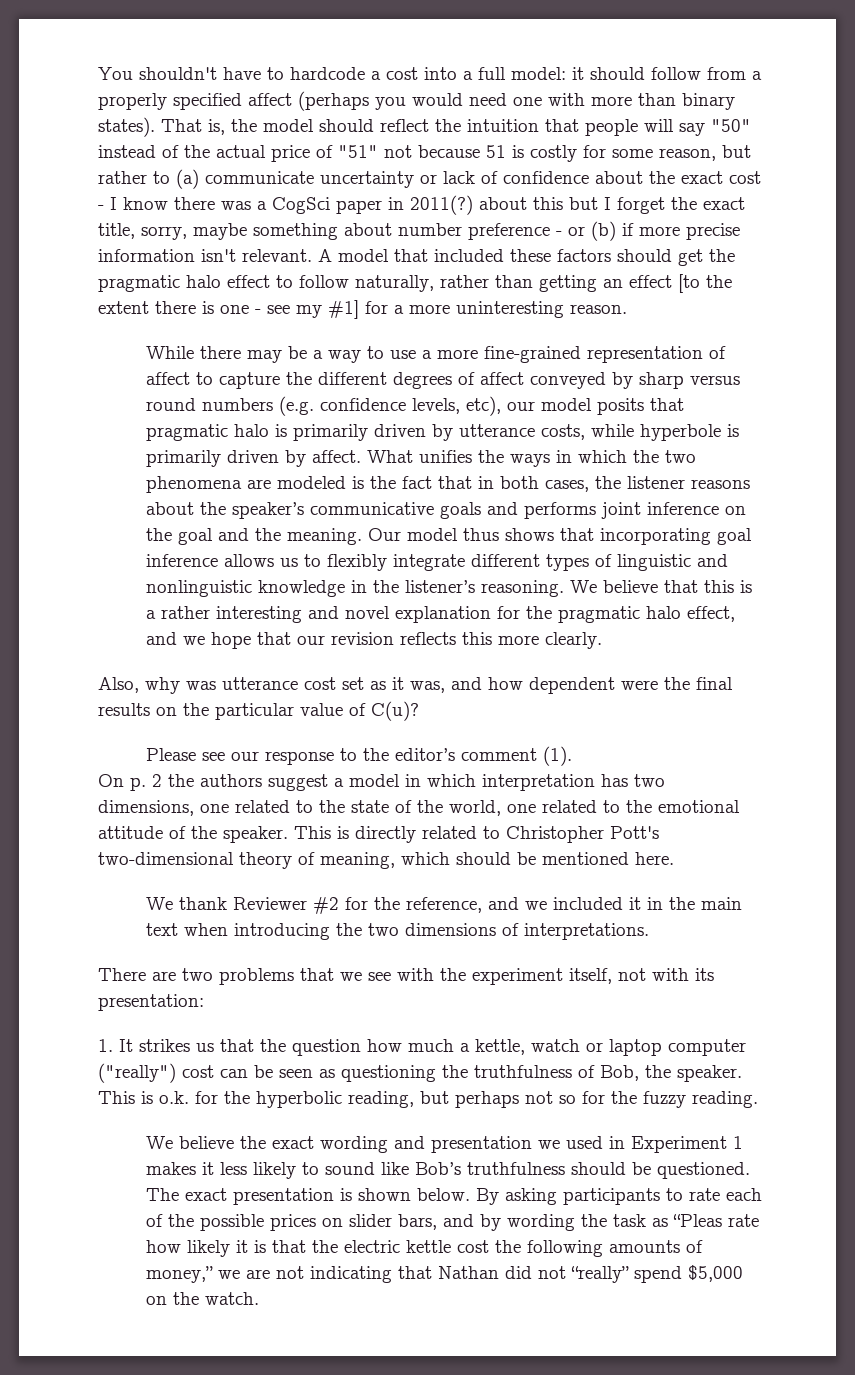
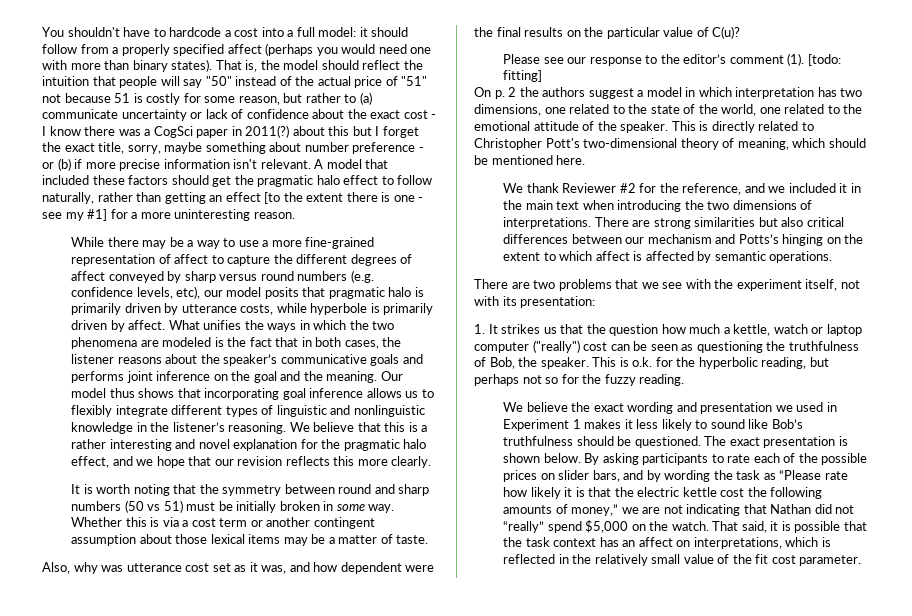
+ It is worth noting that the symmetry between round and sharp numbers (50 vs 51) must be initially broken in some way. Whether this is via a cost term or another contingent assumption about those lexical items may be a matter of taste.
+ [todo: fitting]
+ There are strong similarities but also critical differences between our mechanism and Potts’s hinging on the extent to which affect is affected by semantic operations.
- By asking participants to rate each of the possible prices on slider bars, and by wording the task as “Pleas rate how likely it is that the electric kettle cost the following amounts of money,” we are not indicating that Nathan did not “really” spend $5,000 on the watch.
+ By asking participants to rate each of the possible prices on slider bars, and by wording the task as “Please rate how likely it is that the electric kettle cost the following amounts of money,” we are not indicating that Nathan did not “really” spend $5,000 on the watch.
+ That said, it is possible that the task context has an affect on interpretations, which is reflected in the relatively small value of the fit cost parameter.

